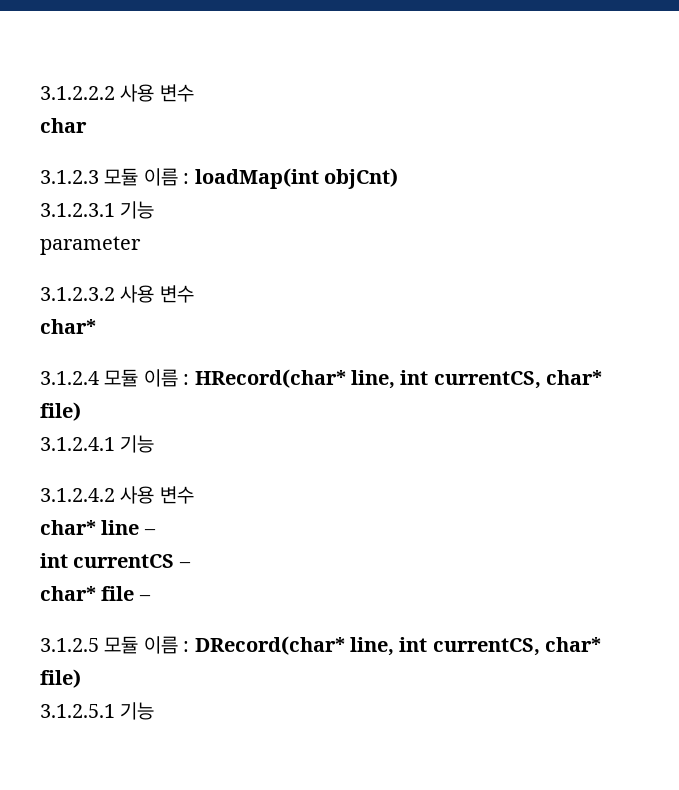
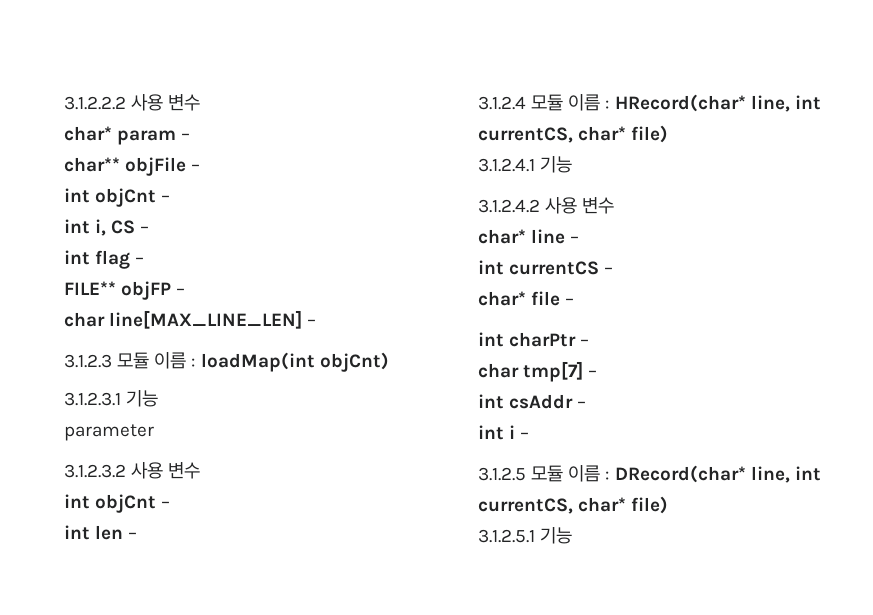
- char
+ char* param –
+ char** objFile –
+ int objCnt –
+ int i, CS –
+ int flag –
+ FILE** objFP –
+ char line[MAX_LINE_LEN] –
  3.1.2.3.2 사용 변수
- char*
+ int objCnt –
+ int len –
+ int charPtr –
+ char tmp[7] –
+ int csAddr –
+ int i –

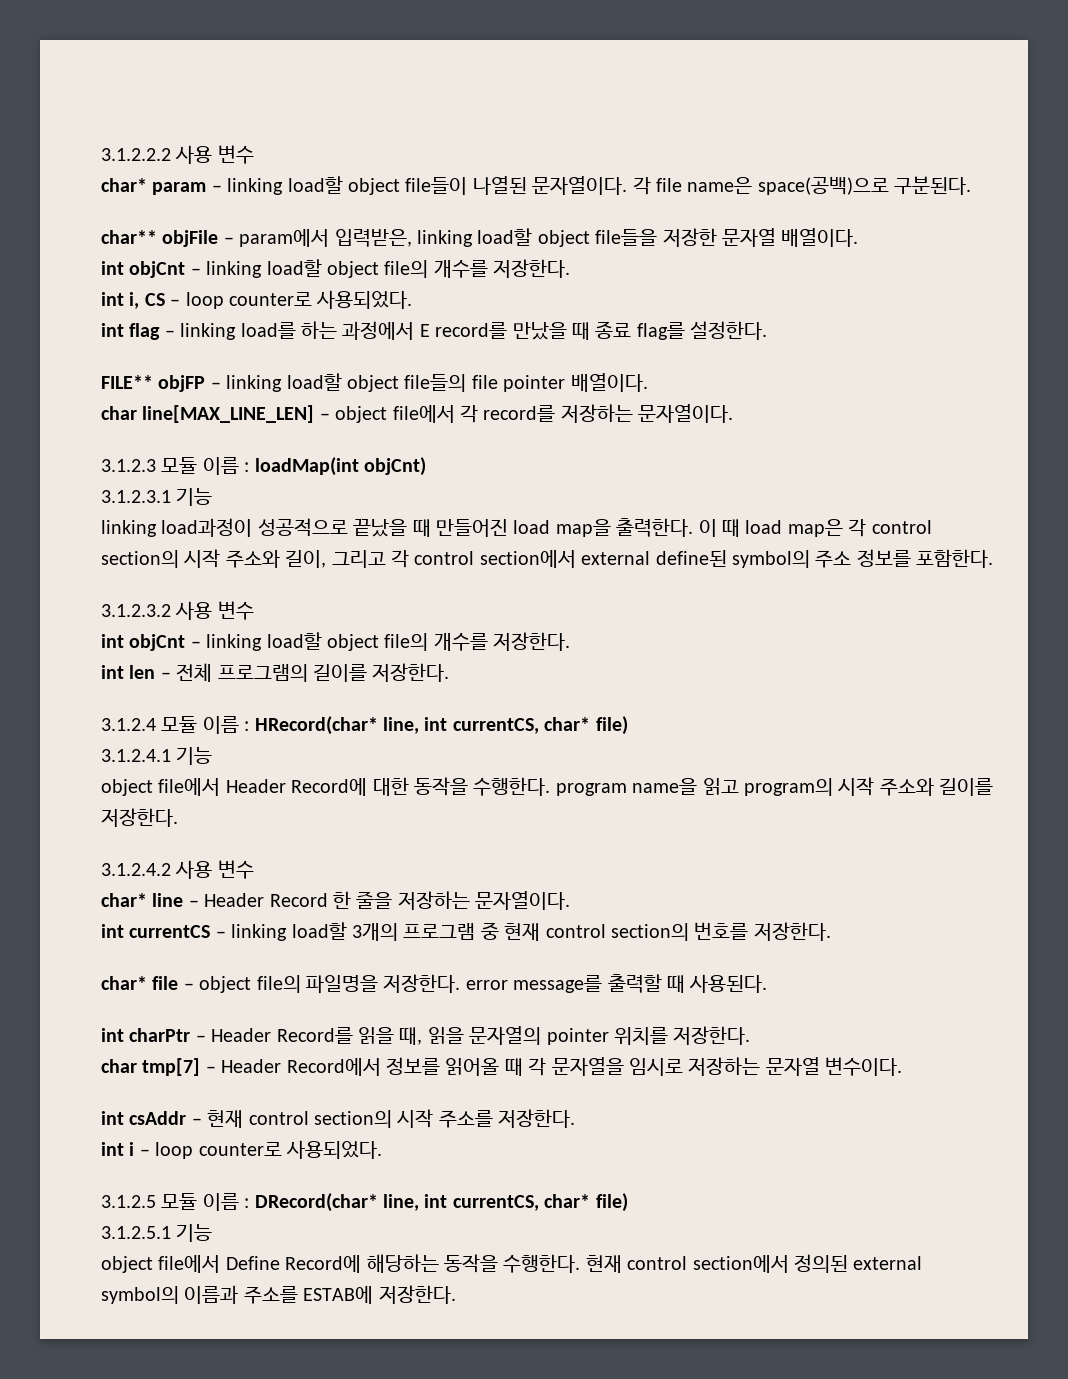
- char* param –
- char** objFile –
- int objCnt –
+ char* param – linking load할 object file들이 나열된 문자열이다. 각 file name은 space(공백)으로 구분된다.
+ char** objFile – param에서 입력받은, linking load할 object file들을 저장한 문자열 배열이다.
+ int objCnt – linking load할 object file의 개수를 저장한다.
- int i, CS –
+ int i, CS – loop counter로 사용되었다.
- int flag –
- FILE** objFP –
- char line[MAX_LINE_LEN] –
+ int flag – linking load를 하는 과정에서 E record를 만났을 때 종료 flag를 설정한다.
+ FILE** objFP – linking load할 object file들의 file pointer 배열이다.
+ char line[MAX_LINE_LEN] – object file에서 각 record를 저장하는 문자열이다.
- parameter
+ linking load과정이 성공적으로 끝났을 때 만들어진 load map을 출력한다. 이 때 load map은 각 control section의 시작 주소와 길이, 그리고 각 control section에서 external define된 symbol의 주소 정보를 포함한다.
  3.1.2.3.2 사용 변수
- int objCnt –
+ int objCnt – linking load할 object file의 개수를 저장한다.
- int len –
+ int len – 전체 프로그램의 길이를 저장한다.
+ object file에서 Header Record에 대한 동작을 수행한다. program name을 읽고 program의 시작 주소와 길이를 저장한다.
- char* line –
- int currentCS –
- char* file –
- int charPtr –
- char tmp[7] –
- int csAddr –
+ char* line – Header Record 한 줄을 저장하는 문자열이다.
+ int currentCS – linking load할 3개의 프로그램 중 현재 control section의 번호를 저장한다.
+ char* file – object file의 파일명을 저장한다. error message를 출력할 때 사용된다.
+ int charPtr – Header Record를 읽을 때, 읽을 문자열의 pointer 위치를 저장한다.
+ char tmp[7] – Header Record에서 정보를 읽어올 때 각 문자열을 임시로 저장하는 문자열 변수이다.
+ int csAddr – 현재 control section의 시작 주소를 저장한다.
- int i –
+ int i – loop counter로 사용되었다.
+ object file에서 Define Record에 해당하는 동작을 수행한다. 현재 control section에서 정의된 external symbol의 이름과 주소를 ESTAB에 저장한다.

